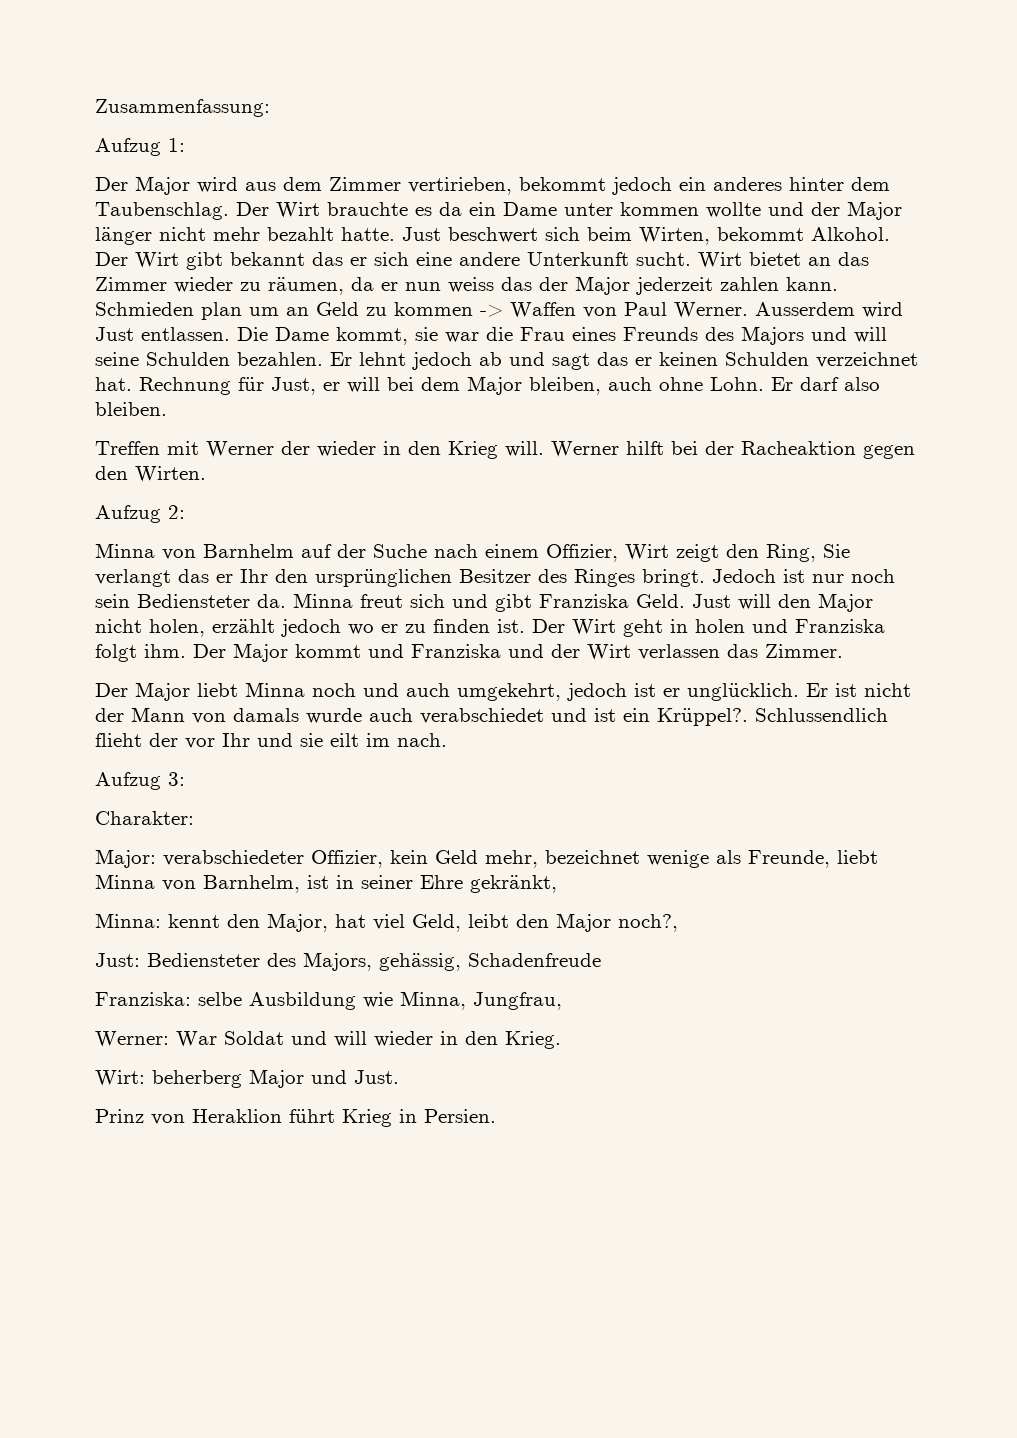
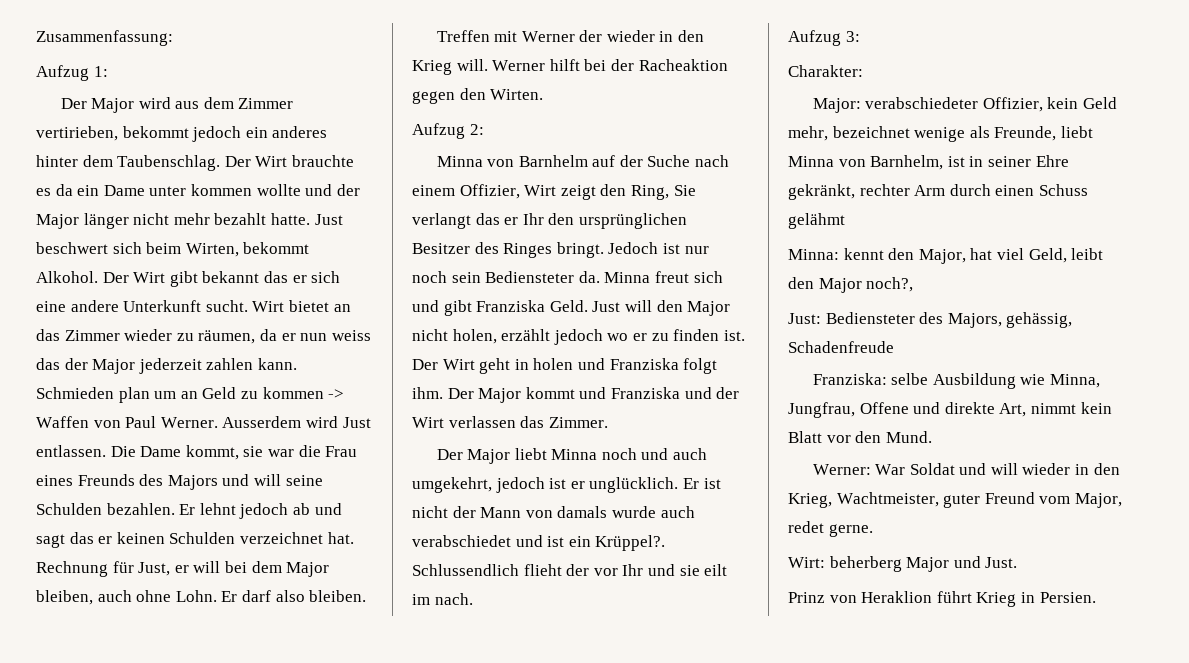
- Major: verabschiedeter Offizier, kein Geld mehr, bezeichnet wenige als Freunde, liebt Minna von Barnhelm, ist in seiner Ehre gekränkt,
+ Major: verabschiedeter Offizier, kein Geld mehr, bezeichnet wenige als Freunde, liebt Minna von Barnhelm, ist in seiner Ehre gekränkt, rechter Arm durch einen Schuss gelähmt
- Franziska: selbe Ausbildung wie Minna, Jungfrau,
+ Franziska: selbe Ausbildung wie Minna, Jungfrau, Offene und direkte Art, nimmt kein Blatt vor den Mund.
- Werner: War Soldat und will wieder in den Krieg.
+ Werner: War Soldat und will wieder in den Krieg, Wachtmeister, guter Freund vom Major, redet gerne.

